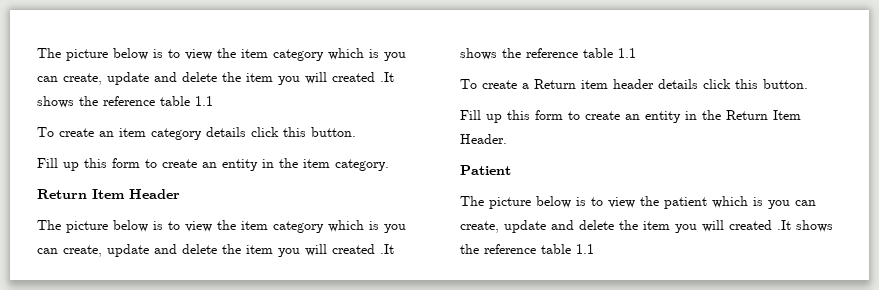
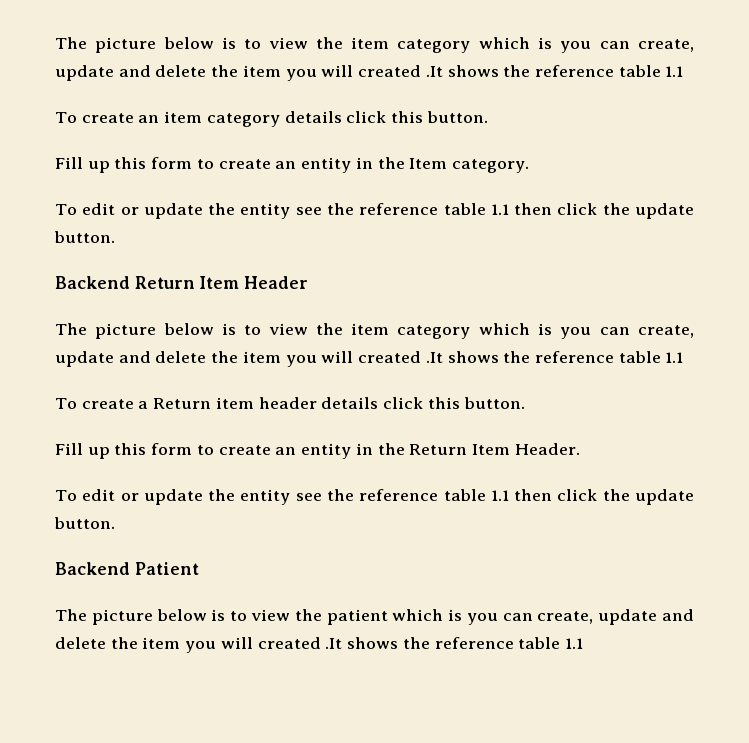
- Fill up this form to create an entity in the item category.
- Return Item Header
+ Fill up this form to create an entity in the Item category.
+ To edit or update the entity see the reference table 1.1 then click the update button.
+ Backend Return Item Header
  Fill up this form to create an entity in the Return Item Header.
- Patient
+ To edit or update the entity see the reference table 1.1 then click the update button.
+ Backend Patient

